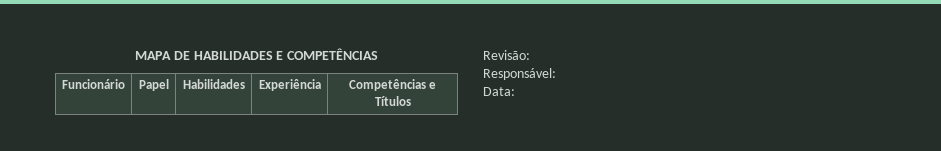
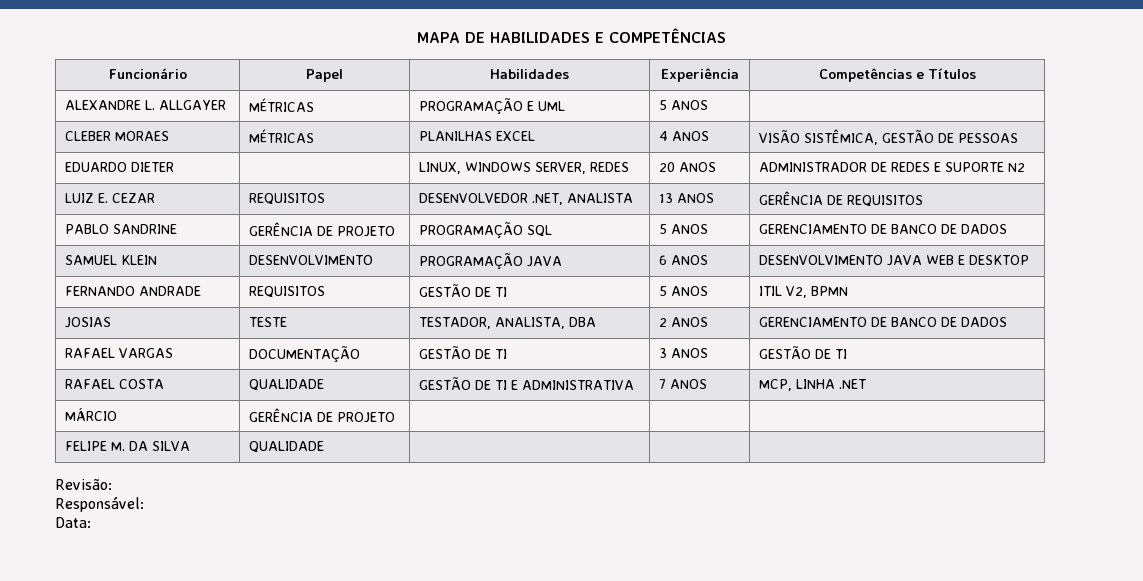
+ ALEXANDRE L. ALLGAYER | MÉTRICAS | PROGRAMAÇÃO E UML | 5 ANOS |
+ CLEBER MORAES | MÉTRICAS | PLANILHAS EXCEL | 4 ANOS | VISÃO SISTÊMICA, GESTÃO DE PESSOAS
+ EDUARDO DIETER | | LINUX, WINDOWS SERVER, REDES | 20 ANOS | ADMINISTRADOR DE REDES E SUPORTE N2
+ LUIZ E. CEZAR | REQUISITOS | DESENVOLVEDOR .NET, ANALISTA | 13 ANOS | GERÊNCIA DE REQUISITOS
+ PABLO SANDRINE | GERÊNCIA DE PROJETO | PROGRAMAÇÃO SQL | 5 ANOS | GERENCIAMENTO DE BANCO DE DADOS
+ SAMUEL KLEIN | DESENVOLVIMENTO | PROGRAMAÇÃO JAVA | 6 ANOS | DESENVOLVIMENTO JAVA WEB E DESKTOP
+ FERNANDO ANDRADE | REQUISITOS | GESTÃO DE TI | 5 ANOS | ITIL V2, BPMN
+ JOSIAS | TESTE | TESTADOR, ANALISTA, DBA | 2 ANOS | GERENCIAMENTO DE BANCO DE DADOS
+ RAFAEL VARGAS | DOCUMENTAÇÃO | GESTÃO DE TI | 3 ANOS | GESTÃO DE TI
+ RAFAEL COSTA | QUALIDADE | GESTÃO DE TI E ADMINISTRATIVA | 7 ANOS | MCP, LINHA .NET
+ MÁRCIO | GERÊNCIA DE PROJETO | | |
+ FELIPE M. DA SILVA | QUALIDADE | | |

